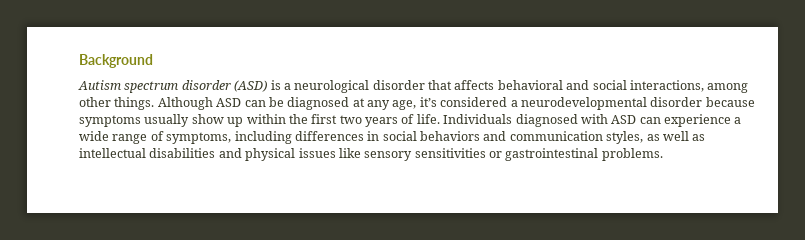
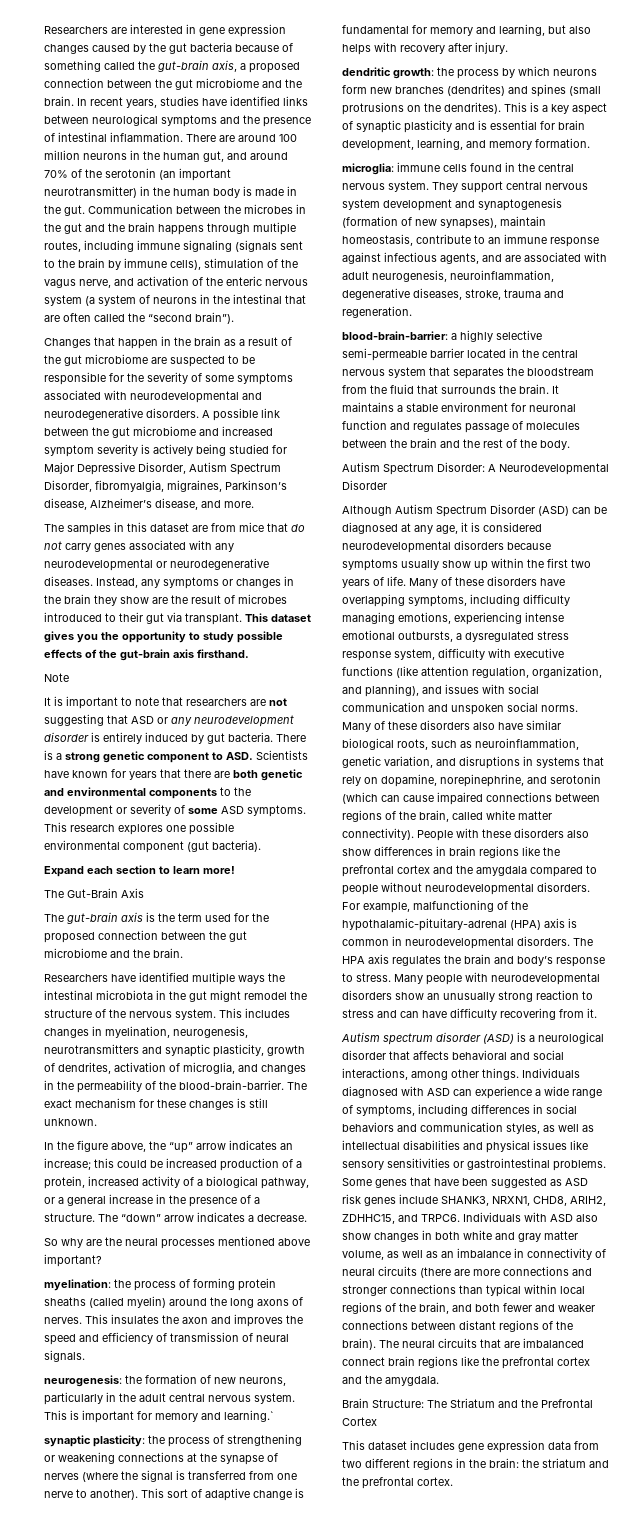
- Background
+ Researchers are interested in gene expression changes caused by the gut bacteria because of something called the gut-brain axis, a proposed connection between the gut microbiome and the brain. In recent years, studies have identified links between neurological symptoms and the presence of intestinal inflammation. There are around 100 million neurons in the human gut, and around 70% of the serotonin (an important neurotransmitter) in the human body is made in the gut. Communication between the microbes in the gut and the brain happens through multiple routes, including immune signaling (signals sent to the brain by immune cells), stimulation of the vagus nerve, and activation of the enteric nervous system (a system of neurons in the intestinal that are often called the “second brain”).
+ Changes that happen in the brain as a result of the gut microbiome are suspected to be responsible for the severity of some symptoms associated with neurodevelopmental and neurodegenerative disorders. A possible link between the gut microbiome and increased symptom severity is actively being studied for Major Depressive Disorder, Autism Spectrum Disorder, fibromyalgia, migraines, Parkinson’s disease, Alzheimer’s disease, and more.
+ The samples in this dataset are from mice that do not carry genes associated with any neurodevelopmental or neurodegenerative diseases. Instead, any symptoms or changes in the brain they show are the result of microbes introduced to their gut via transplant. This dataset gives you the opportunity to study possible effects of the gut-brain axis firsthand.
+ Note
+ It is important to note that researchers are not suggesting that ASD or any neurodevelopment disorder is entirely induced by gut bacteria. There is a strong genetic component to ASD. Scientists have known for years that there are both genetic and environmental components to the development or severity of some ASD symptoms. This research explores one possible environmental component (gut bacteria).
+ Expand each section to learn more!
+ The Gut-Brain Axis
+ The gut-brain axis is the term used for the proposed connection between the gut microbiome and the brain.
+ Researchers have identified multiple ways the intestinal microbiota in the gut might remodel the structure of the nervous system. This includes changes in myelination, neurogenesis, neurotransmitters and synaptic plasticity, growth of dendrites, activation of microglia, and changes in the permeability of the blood-brain-barrier. The exact mechanism for these changes is still unknown.
+ In the figure above, the “up” arrow indicates an increase; this could be increased production of a protein, increased activity of a biological pathway, or a general increase in the presence of a structure. The “down” arrow indicates a decrease.
+ So why are the neural processes mentioned above important?
+ myelination: the process of forming protein sheaths (called myelin) around the long axons of nerves. This insulates the axon and improves the speed and efficiency of transmission of neural signals.
+ neurogenesis: the formation of new neurons, particularly in the adult central nervous system. This is important for memory and learning.`
+ synaptic plasticity: the process of strengthening or weakening connections at the synapse of nerves (where the signal is transferred from one nerve to another). This sort of adaptive change is fundamental for memory and learning, but also helps with recovery after injury.
+ dendritic growth: the process by which neurons form new branches (dendrites) and spines (small protrusions on the dendrites). This is a key aspect of synaptic plasticity and is essential for brain development, learning, and memory formation.
+ microglia: immune cells found in the central nervous system. They support central nervous system development and synaptogenesis (formation of new synapses), maintain homeostasis, contribute to an immune response against infectious agents, and are associated with adult neurogenesis, neuroinflammation, degenerative diseases, stroke, trauma and regeneration.
+ blood-brain-barrier: a highly selective semi-permeable barrier located in the central nervous system that separates the bloodstream from the fluid that surrounds the brain. It maintains a stable environment for neuronal function and regulates passage of molecules between the brain and the rest of the body.
+ Autism Spectrum Disorder: A Neurodevelopmental Disorder
+ Although Autism Spectrum Disorder (ASD) can be diagnosed at any age, it is considered neurodevelopmental disorders because symptoms usually show up within the first two years of life. Many of these disorders have overlapping symptoms, including difficulty managing emotions, experiencing intense emotional outbursts, a dysregulated stress response system, difficulty with executive functions (like attention regulation, organization, and planning), and issues with social communication and unspoken social norms. Many of these disorders also have similar biological roots, such as neuroinflammation, genetic variation, and disruptions in systems that rely on dopamine, norepinephrine, and serotonin (which can cause impaired connections between regions of the brain, called white matter connectivity). People with these disorders also show differences in brain regions like the prefrontal cortex and the amygdala compared to people without neurodevelopmental disorders. For example, malfunctioning of the hypothalamic-pituitary-adrenal (HPA) axis is common in neurodevelopmental disorders. The HPA axis regulates the brain and body’s response to stress. Many people with neurodevelopmental disorders show an unusually strong reaction to stress and can have difficulty recovering from it.
- Although ASD can be diagnosed at any age, it’s considered a neurodevelopmental disorder because symptoms usually show up within the first two years of life.
+ Some genes that have been suggested as ASD risk genes include SHANK3, NRXN1, CHD8, ARIH2, ZDHHC15, and TRPC6. Individuals with ASD also show changes in both white and gray matter volume, as well as an imbalance in connectivity of neural circuits (there are more connections and stronger connections than typical within local regions of the brain, and both fewer and weaker connections between distant regions of the brain). The neural circuits that are imbalanced connect brain regions like the prefrontal cortex and the amygdala.
+ Brain Structure: The Striatum and the Prefrontal Cortex
+ This dataset includes gene expression data from two different regions in the brain: the striatum and the prefrontal cortex.

